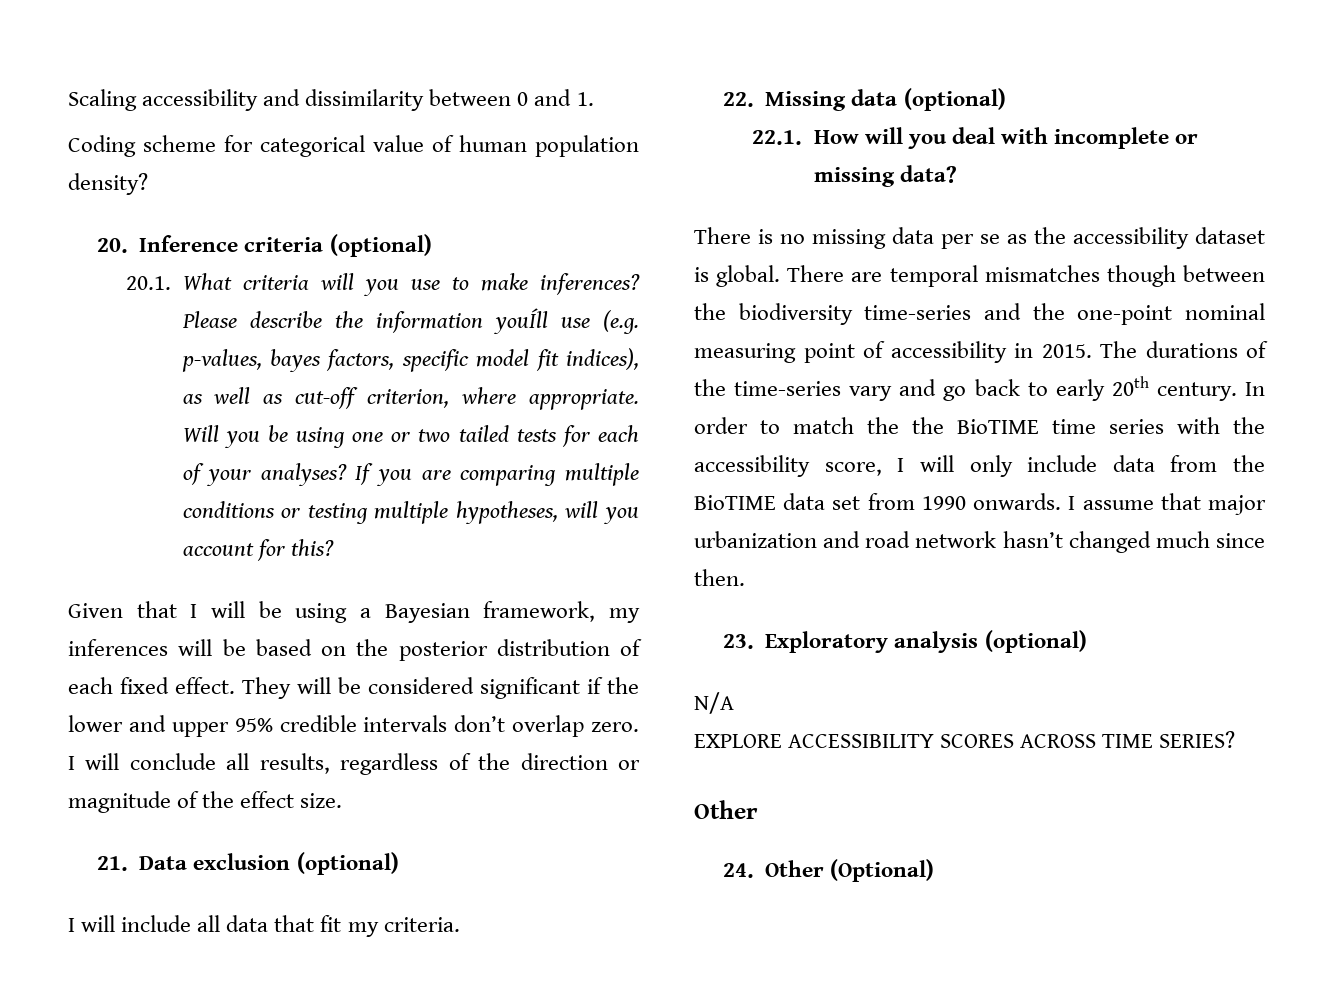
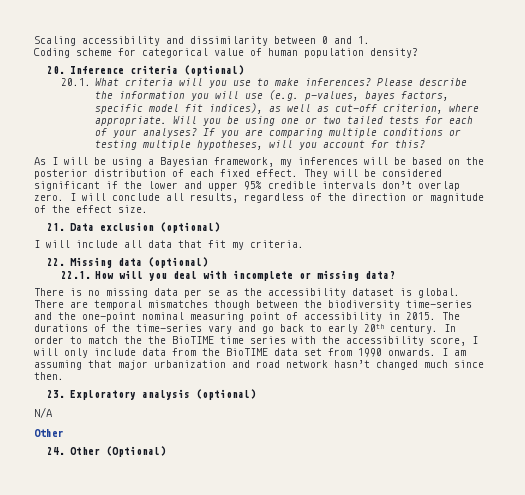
- Please describe the information youÍll use (e.g. p-values, bayes factors, specific model fit indices), as well as cut-off criterion, where appropriate.
+ Please describe the information you will use (e.g. p-values, bayes factors, specific model fit indices), as well as cut-off criterion, where appropriate.
- Given that I will be using a Bayesian framework, my inferences will be based on the posterior distribution of each fixed effect.
+ As I will be using a Bayesian framework, my inferences will be based on the posterior distribution of each fixed effect.
- I assume that major urbanization and road network hasn’t changed much since then.
+ I am assuming that major urbanization and road network hasn’t changed much since then.
- EXPLORE ACCESSIBILITY SCORES ACROSS TIME SERIES?

